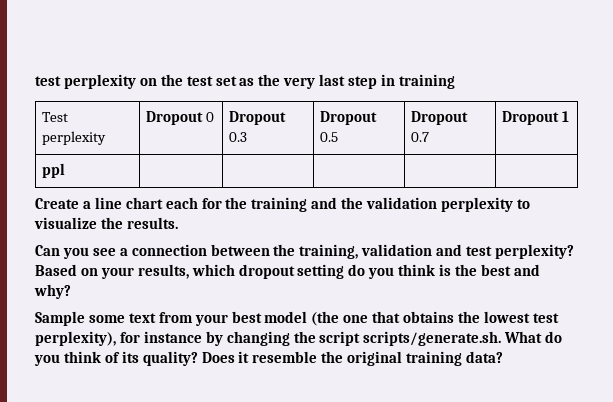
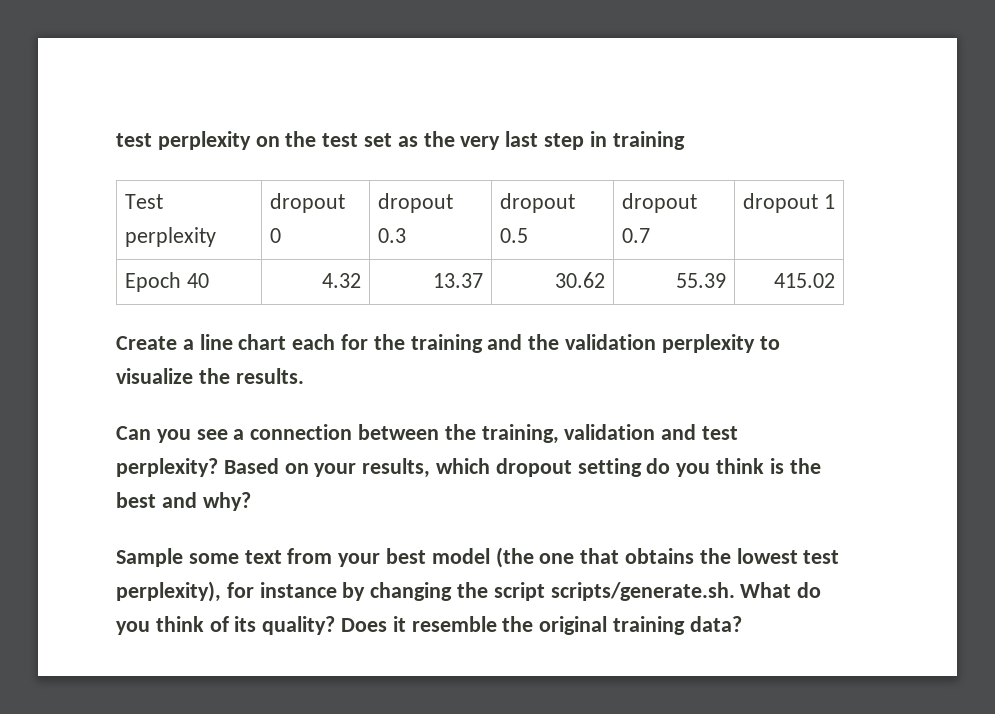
- Test perplexity | Dropout 0 | Dropout 0.3 | Dropout 0.5 | Dropout 0.7 | Dropout 1
- ppl | | | | |
+ Test perplexity | dropout 0 | dropout 0.3 | dropout 0.5 | dropout 0.7 | dropout 1
+ Epoch 40 | 4.32 | 13.37 | 30.62 | 55.39 | 415.02

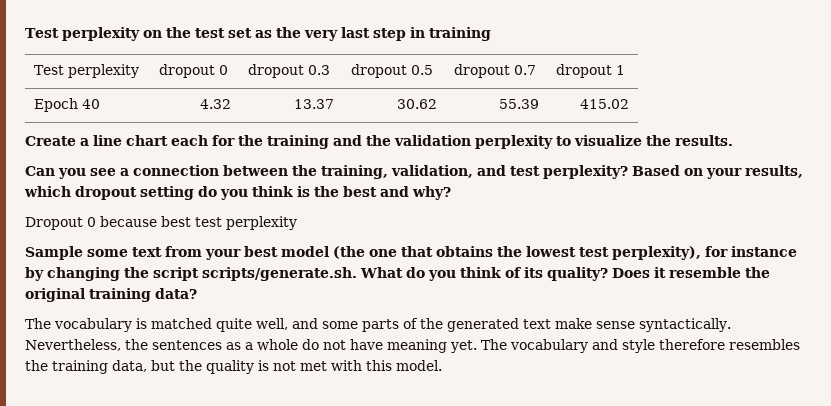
- test perplexity on the test set as the very last step in training
+ Test perplexity on the test set as the very last step in training
- Can you see a connection between the training, validation and test perplexity?
+ Can you see a connection between the training, validation, and test perplexity?
+ Dropout 0 because best test perplexity
+ The vocabulary is matched quite well, and some parts of the generated text make sense syntactically. Nevertheless, the sentences as a whole do not have meaning yet. The vocabulary and style therefore resembles the training data, but the quality is not met with this model.

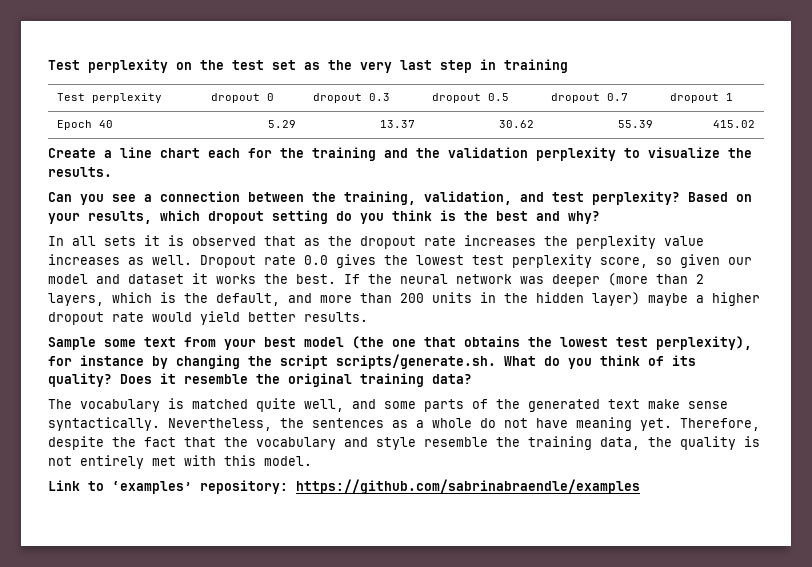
- Epoch 40 | 4.32 | 13.37 | 30.62 | 55.39 | 415.02
+ Epoch 40 | 5.29 | 13.37 | 30.62 | 55.39 | 415.02
- Dropout 0 because best test perplexity
+ In all sets it is observed that as the dropout rate increases the perplexity value increases as well. Dropout rate 0.0 gives the lowest test perplexity score, so given our model and dataset it works the best. If the neural network was deeper (more than 2 layers, which is the default, and more than 200 units in the hidden layer) maybe a higher dropout rate would yield better results.
- The vocabulary and style therefore resembles the training data, but the quality is not met with this model.
+ Therefore, despite the fact that the vocabulary and style resemble the training data, the quality is not entirely met with this model.
+ Link to ‘examples’ repository: https://github.com/sabrinabraendle/examples

